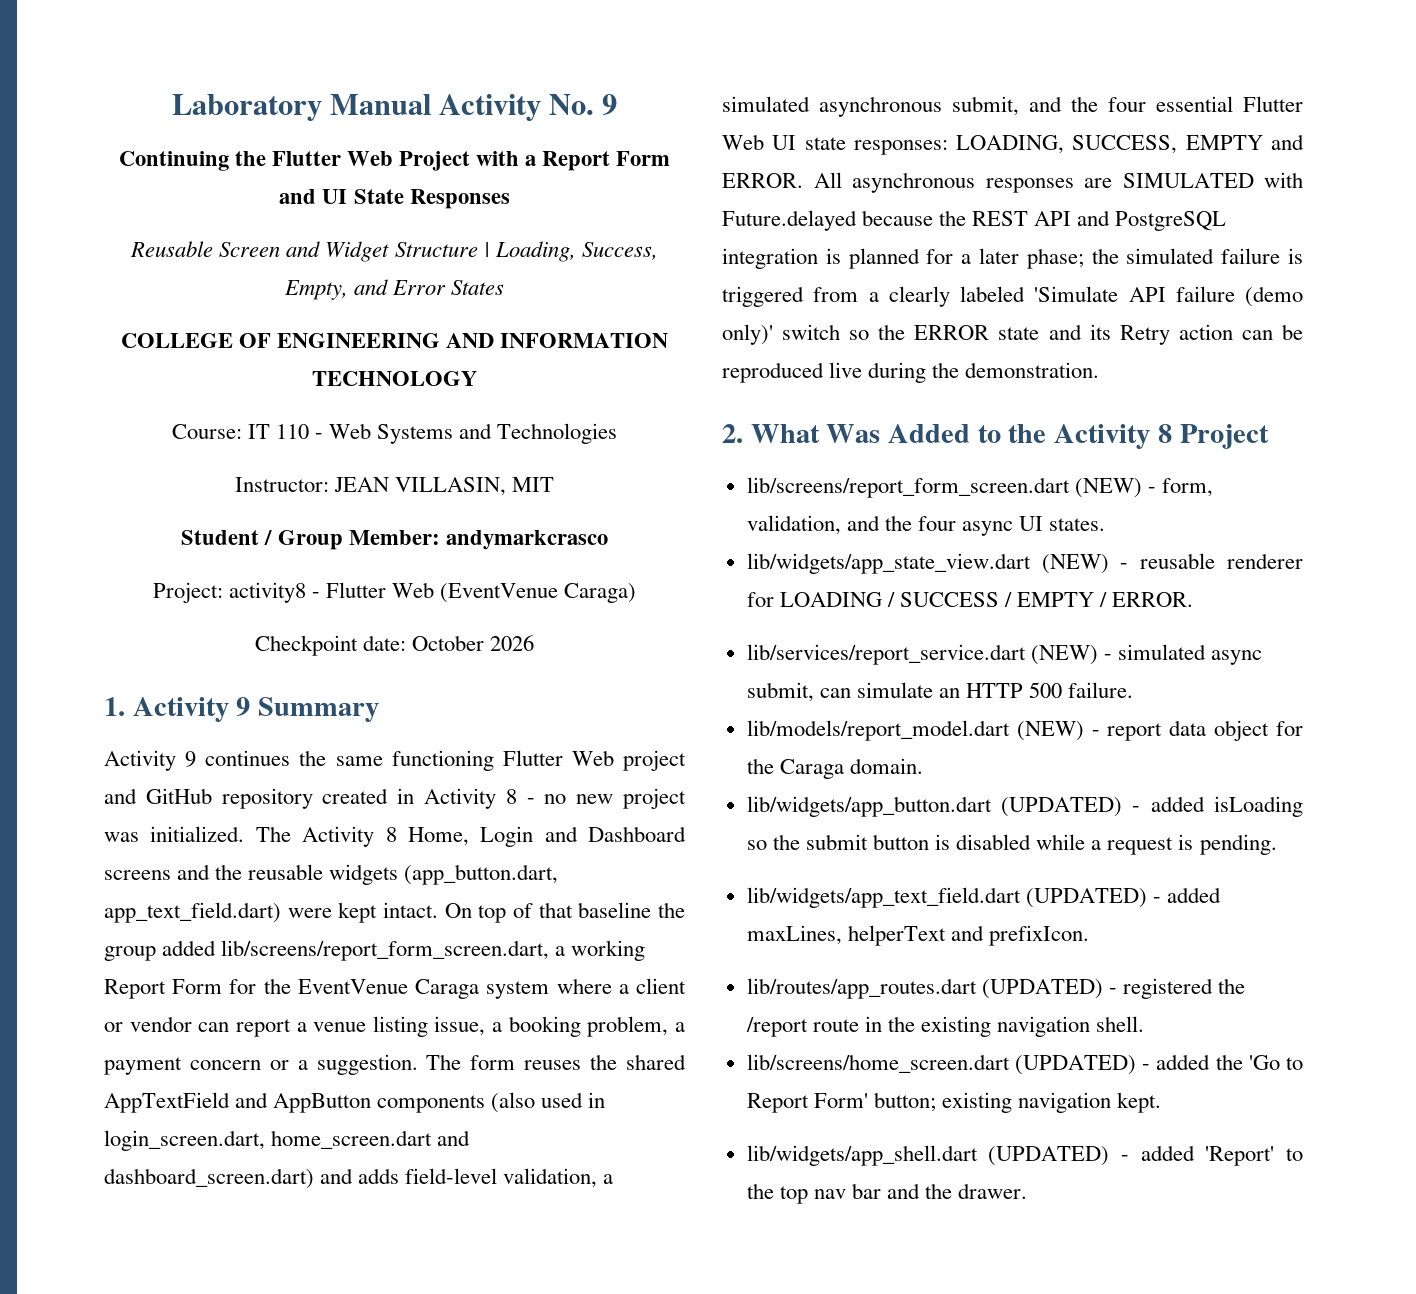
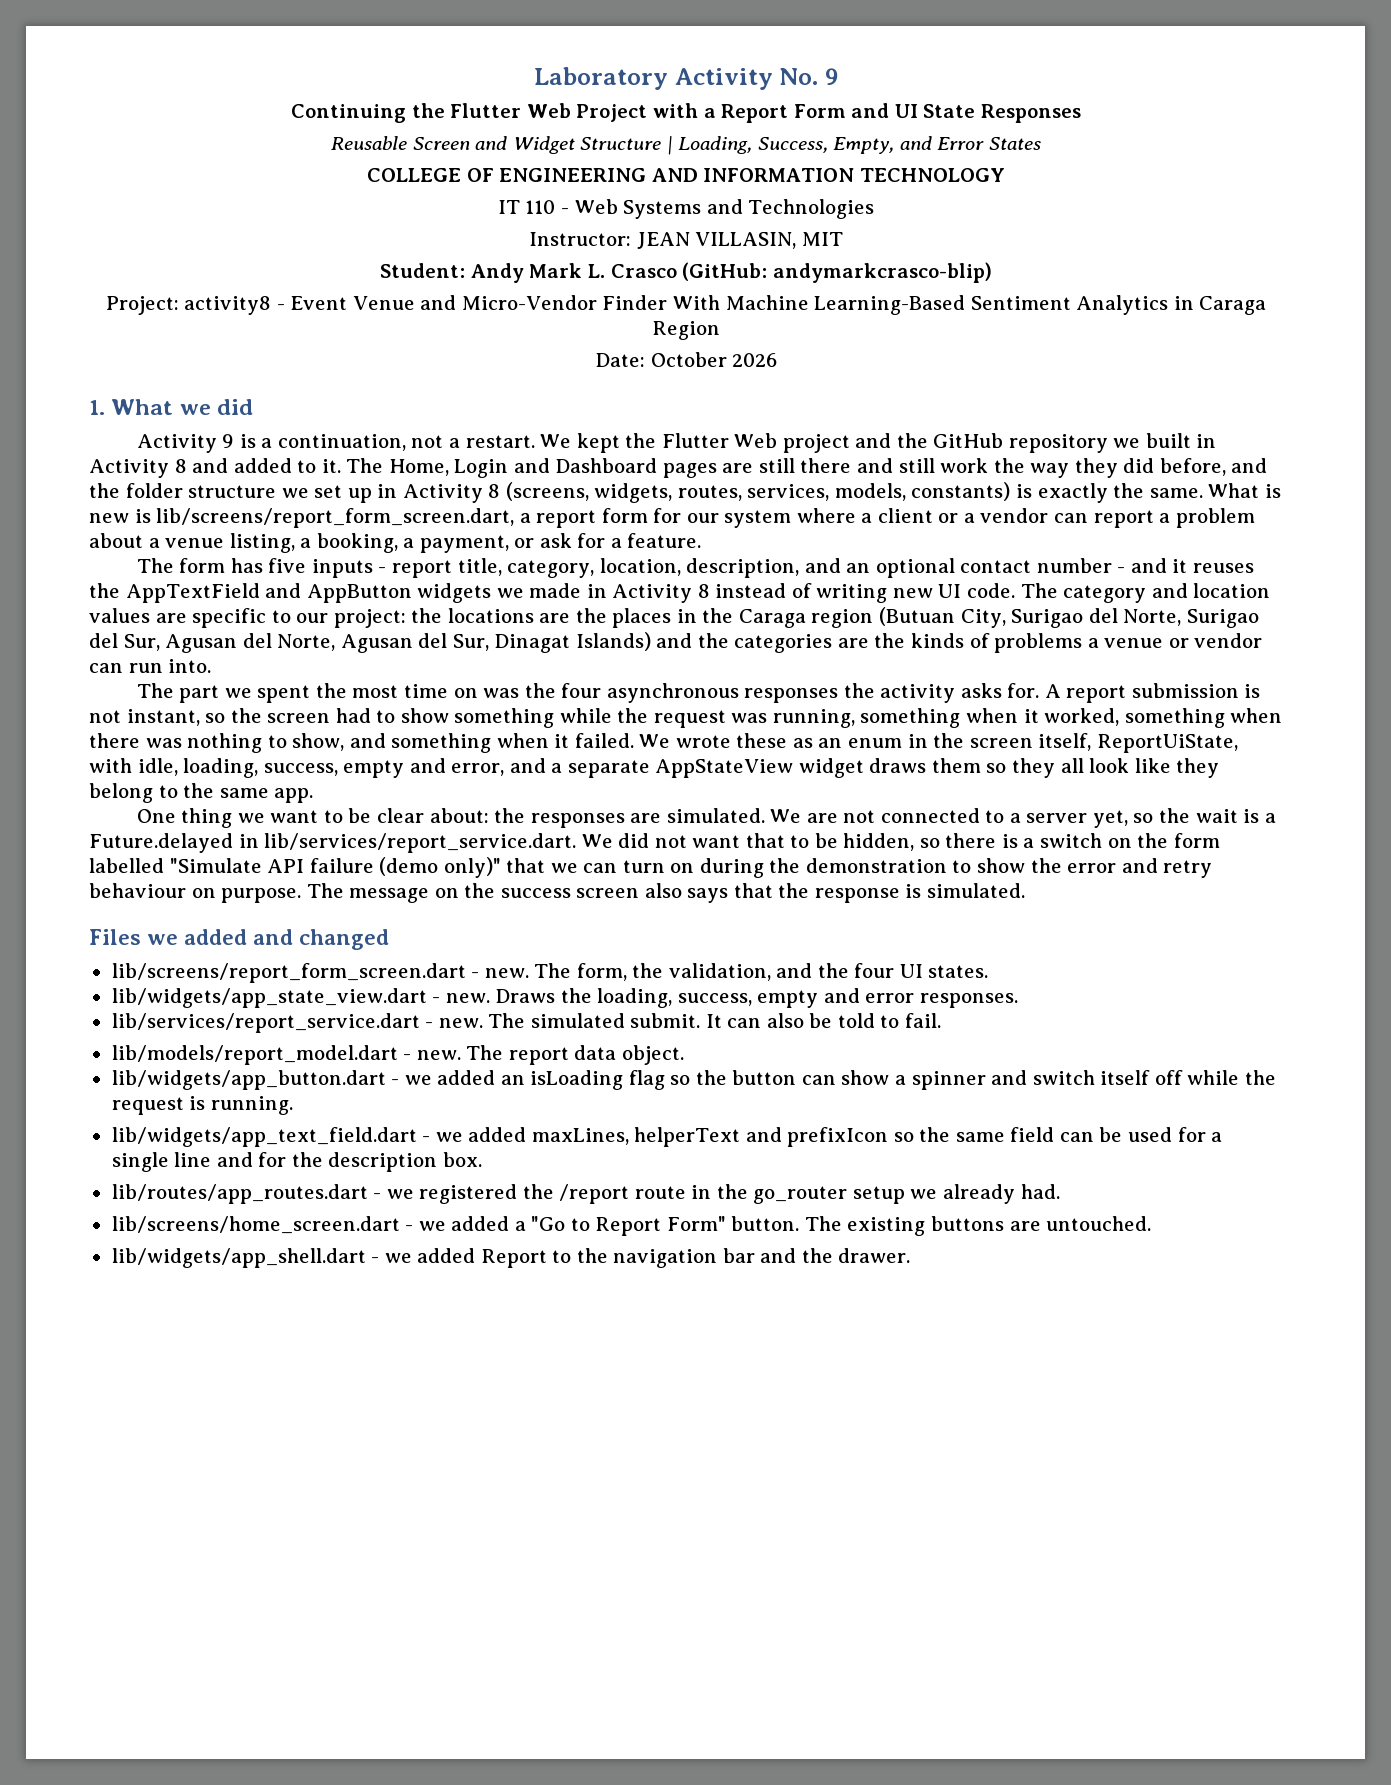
- Laboratory Manual Activity No. 9
+ Laboratory Activity No. 9
- Course: IT 110 - Web Systems and Technologies
+ IT 110 - Web Systems and Technologies
- Student / Group Member: andymarkcrasco
- Project: activity8 - Flutter Web (EventVenue Caraga)
- Checkpoint date: October 2026
+ Student: Andy Mark L. Crasco (GitHub: andymarkcrasco-blip)
+ Project: activity8 - Event Venue and Micro-Vendor Finder With Machine Learning-Based Sentiment Analytics in Caraga Region
+ Date: October 2026
- 1. Activity 9 Summary
- Activity 9 continues the same functioning Flutter Web project and GitHub repository created in Activity 8 - no new project was initialized. The Activity 8 Home, Login and Dashboard screens and the reusable widgets (app_button.dart, app_text_field.dart) were kept intact. On top of that baseline the group added lib/screens/report_form_screen.dart, a working Report Form for the EventVenue Caraga system where a client or vendor can report a venue listing issue, a booking problem, a payment concern or a suggestion. The form reuses the shared AppTextField and AppButton components (also used in login_screen.dart, home_screen.dart and dashboard_screen.dart) and adds field-level validation, a simulated asynchronous submit, and the four essential Flutter Web UI state responses: LOADING, SUCCESS, EMPTY and ERROR. All asynchronous responses are SIMULATED with Future.delayed because the REST API and PostgreSQL integration is planned for a later phase; the simulated failure is triggered from a clearly labeled 'Simulate API failure (demo only)' switch so the ERROR state and its Retry action can be reproduced live during the demonstration.
- 2. What Was Added to the Activity 8 Project
- lib/screens/report_form_screen.dart (NEW) - form, validation, and the four async UI states.
+ 1. What we did
+ Activity 9 is a continuation, not a restart. We kept the Flutter Web project and the GitHub repository we built in Activity 8 and added to it. The Home, Login and Dashboard pages are still there and still work the way they did before, and the folder structure we set up in Activity 8 (screens, widgets, routes, services, models, constants) is exactly the same. What is new is lib/screens/report_form_screen.dart, a report form for our system where a client or a vendor can report a problem about a venue listing, a booking, a payment, or ask for a feature.
+ The form has five inputs - report title, category, location, description, and an optional contact number - and it reuses the AppTextField and AppButton widgets we made in Activity 8 instead of writing new UI code. The category and location values are specific to our project: the locations are the places in the Caraga region (Butuan City, Surigao del Norte, Surigao del Sur, Agusan del Norte, Agusan del Sur, Dinagat Islands) and the categories are the kinds of problems a venue or vendor can run into.
+ The part we spent the most time on was the four asynchronous responses the activity asks for. A report submission is not instant, so the screen had to show something while the request was running, something when it worked, something when there was nothing to show, and something when it failed. We wrote these as an enum in the screen itself, ReportUiState, with idle, loading, success, empty and error, and a separate AppStateView widget draws them so they all look like they belong to the same app.
+ One thing we want to be clear about: the responses are simulated. We are not connected to a server yet, so the wait is a Future.delayed in lib/services/report_service.dart. We did not want that to be hidden, so there is a switch on the form labelled "Simulate API failure (demo only)" that we can turn on during the demonstration to show the error and retry behaviour on purpose. The message on the success screen also says that the response is simulated.
+ Files we added and changed
+ lib/screens/report_form_screen.dart - new. The form, the validation, and the four UI states.
- lib/widgets/app_state_view.dart (NEW) - reusable renderer for LOADING / SUCCESS / EMPTY / ERROR.
- lib/services/report_service.dart (NEW) - simulated async submit, can simulate an HTTP 500 failure.
- lib/models/report_model.dart (NEW) - report data object for the Caraga domain.
- lib/widgets/app_button.dart (UPDATED) - added isLoading so the submit button is disabled while a request is pending.
+ lib/widgets/app_state_view.dart - new. Draws the loading, success, empty and error responses.
+ lib/services/report_service.dart - new. The simulated submit. It can also be told to fail.
+ lib/models/report_model.dart - new. The report data object.
+ lib/widgets/app_button.dart - we added an isLoading flag so the button can show a spinner and switch itself off while the request is running.
- lib/widgets/app_text_field.dart (UPDATED) - added maxLines, helperText and prefixIcon.
+ lib/widgets/app_text_field.dart - we added maxLines, helperText and prefixIcon so the same field can be used for a single line and for the description box.
- lib/routes/app_routes.dart (UPDATED) - registered the /report route in the existing navigation shell.
- lib/screens/home_screen.dart (UPDATED) - added the 'Go to Report Form' button; existing navigation kept.
- lib/widgets/app_shell.dart (UPDATED) - added 'Report' to the top nav bar and the drawer.
+ lib/routes/app_routes.dart - we registered the /report route in the go_router setup we already had.
+ lib/screens/home_screen.dart - we added a "Go to Report Form" button. The existing buttons are untouched.
+ lib/widgets/app_shell.dart - we added Report to the navigation bar and the drawer.

